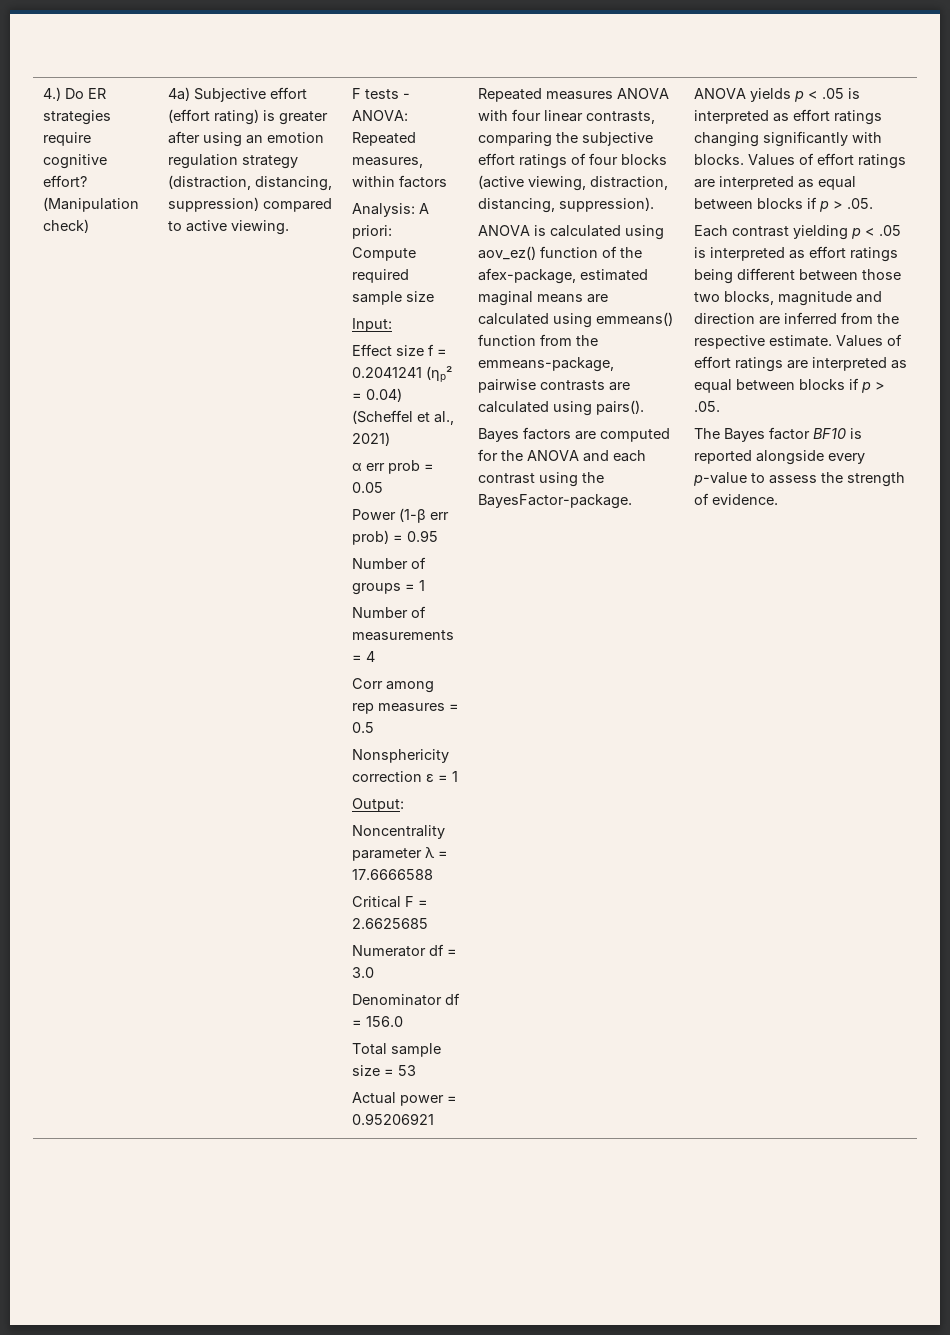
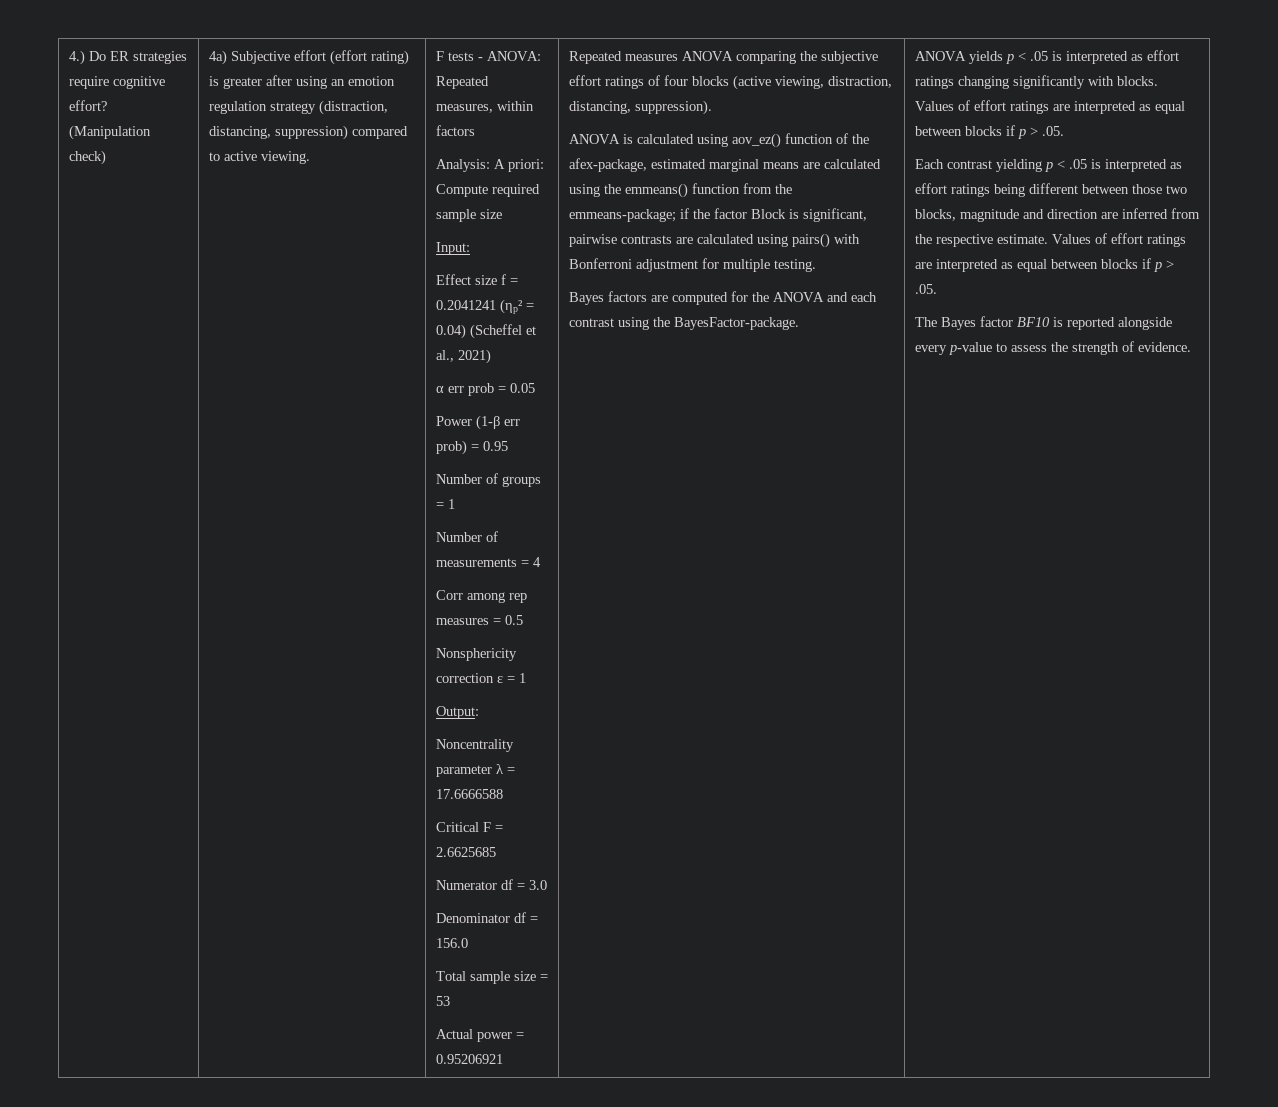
- Repeated measures ANOVA with four linear contrasts, comparing the subjective effort ratings of four blocks (active viewing, distraction, distancing, suppression).
+ Repeated measures ANOVA comparing the subjective effort ratings of four blocks (active viewing, distraction, distancing, suppression).
- ANOVA is calculated using aov_ez() function of the afex-package, estimated maginal means are calculated using emmeans() function from the emmeans-package, pairwise contrasts are calculated using pairs().
+ ANOVA is calculated using aov_ez() function of the afex-package, estimated marginal means are calculated using the emmeans() function from the emmeans-package; if the factor Block is significant, pairwise contrasts are calculated using pairs() with Bonferroni adjustment for multiple testing.

